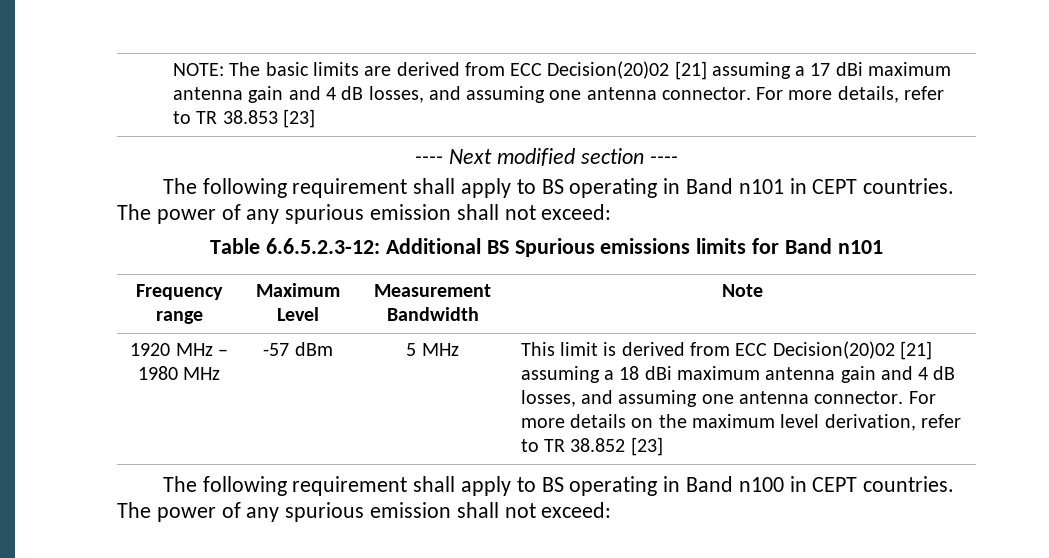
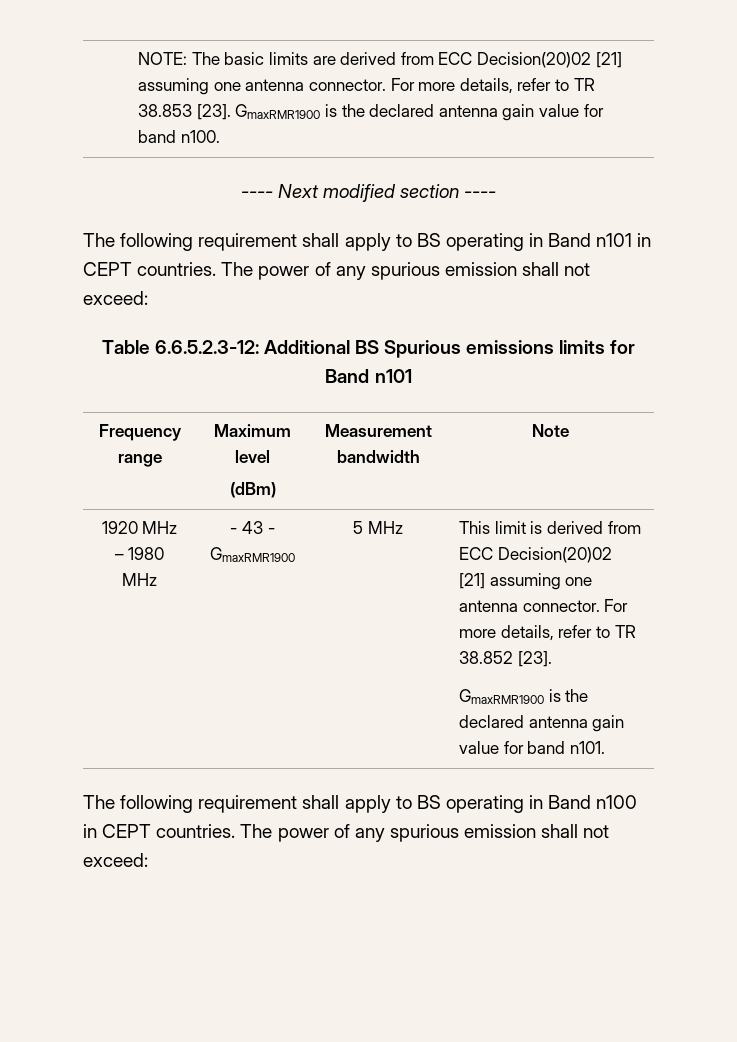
- NOTE: The basic limits are derived from ECC Decision(20)02 [21] assuming a 17 dBi maximum antenna gain and 4 dB losses, and assuming one antenna connector. For more details, refer to TR 38.853 [23]
+ NOTE: The basic limits are derived from ECC Decision(20)02 [21] assuming one antenna connector. For more details, refer to TR 38.853 [23]. GmaxRMR1900 is the declared antenna gain value for band n100.
- Frequency range | Maximum Level | Measurement Bandwidth | Note
+ Frequency range | Maximum level
+ (dBm) | Measurement bandwidth | Note
- -57 dBm
+ - 43 - GmaxRMR1900
- This limit is derived from ECC Decision(20)02 [21] assuming a 18 dBi maximum antenna gain and 4 dB losses, and assuming one antenna connector. For more details on the maximum level derivation, refer to TR 38.852 [23]
+ This limit is derived from ECC Decision(20)02 [21] assuming one antenna connector. For more details, refer to TR 38.852 [23].
+ GmaxRMR1900 is the declared antenna gain value for band n101.

